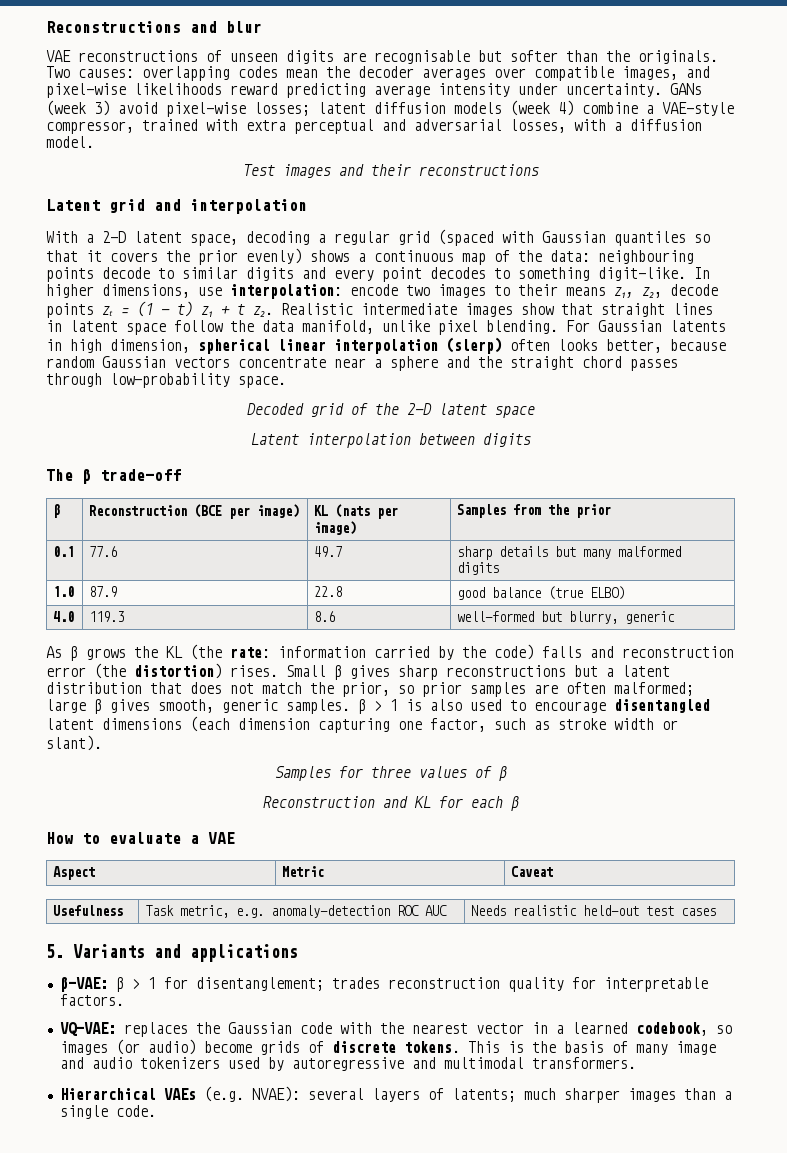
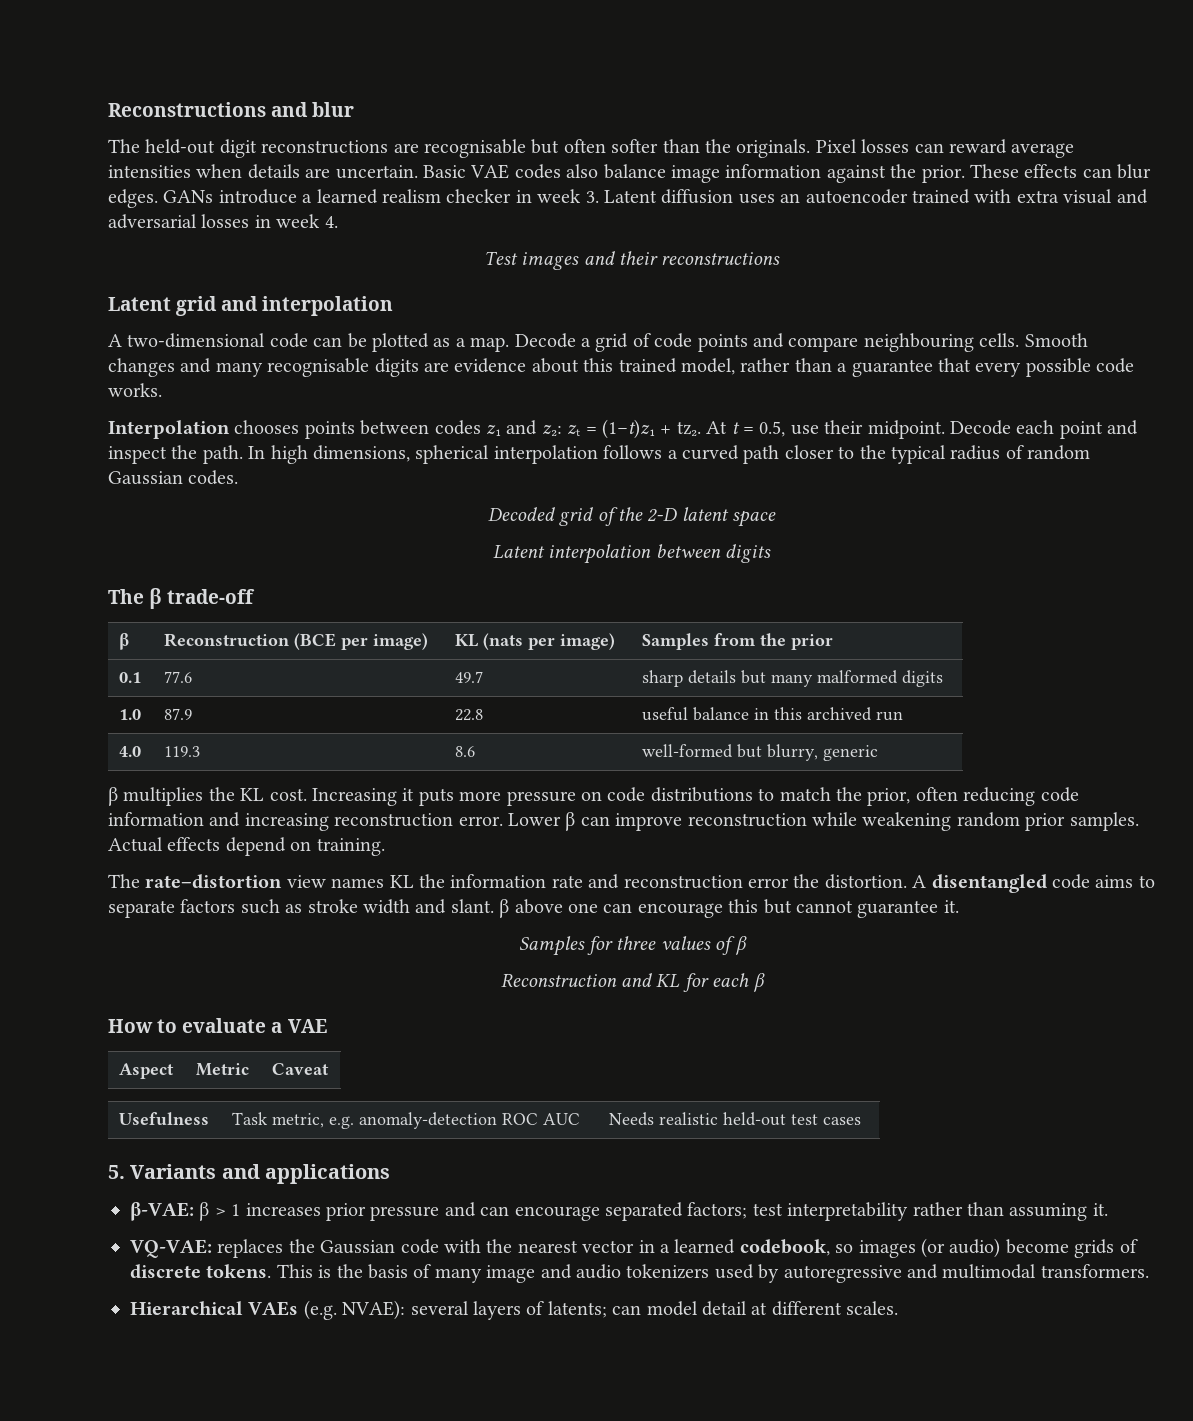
- VAE reconstructions of unseen digits are recognisable but softer than the originals.
+ The held-out digit reconstructions are recognisable but often softer than the originals.
- Two causes: overlapping codes mean the decoder averages over compatible images, and pixel-wise likelihoods reward predicting average intensity under uncertainty. GANs (week 3) avoid pixel-wise losses; latent diffusion models (week 4) combine a VAE-style compressor, trained with extra perceptual and adversarial losses, with a diffusion model.
+ Pixel losses can reward average intensities when details are uncertain. Basic VAE codes also balance image information against the prior. These effects can blur edges. GANs introduce a learned realism checker in week 3. Latent diffusion uses an autoencoder trained with extra visual and adversarial losses in week 4.
- With a 2-D latent space, decoding a regular grid (spaced with Gaussian quantiles so that it covers the prior evenly) shows a continuous map of the data: neighbouring points decode to similar digits and every point decodes to something digit-like. In higher dimensions, use interpolation: encode two images to their means z₁, z₂, decode points zₜ = (1 - t) z₁ + t z₂. Realistic intermediate images show that straight lines in latent space follow the data manifold, unlike pixel blending. For Gaussian latents in high dimension, spherical linear interpolation (slerp) often looks better, because random Gaussian vectors concentrate near a sphere and the straight chord passes through low-probability space.
+ A two-dimensional code can be plotted as a map. Decode a grid of code points and compare neighbouring cells. Smooth changes and many recognisable digits are evidence about this trained model, rather than a guarantee that every possible code works.
+ Interpolation chooses points between codes z₁ and z₂: zₜ = (1−t)z₁ + tz₂. At t = 0.5, use their midpoint. Decode each point and inspect the path. In high dimensions, spherical interpolation follows a curved path closer to the typical radius of random Gaussian codes.
- 1.0 | 87.9 | 22.8 | good balance (true ELBO)
+ 1.0 | 87.9 | 22.8 | useful balance in this archived run
- As β grows the KL (the rate: information carried by the code) falls and reconstruction error (the distortion) rises. Small β gives sharp reconstructions but a latent distribution that does not match the prior, so prior samples are often malformed; large β gives smooth, generic samples. β > 1 is also used to encourage disentangled latent dimensions (each dimension capturing one factor, such as stroke width or slant).
+ β multiplies the KL cost. Increasing it puts more pressure on code distributions to match the prior, often reducing code information and increasing reconstruction error. Lower β can improve reconstruction while weakening random prior samples. Actual effects depend on training.
+ The rate–distortion view names KL the information rate and reconstruction error the distortion. A disentangled code aims to separate factors such as stroke width and slant. β above one can encourage this but cannot guarantee it.
- β-VAE: β > 1 for disentanglement; trades reconstruction quality for interpretable factors.
+ β-VAE: β > 1 increases prior pressure and can encourage separated factors; test interpretability rather than assuming it.
- Hierarchical VAEs (e.g. NVAE): several layers of latents; much sharper images than a single code.
+ Hierarchical VAEs (e.g. NVAE): several layers of latents; can model detail at different scales.

